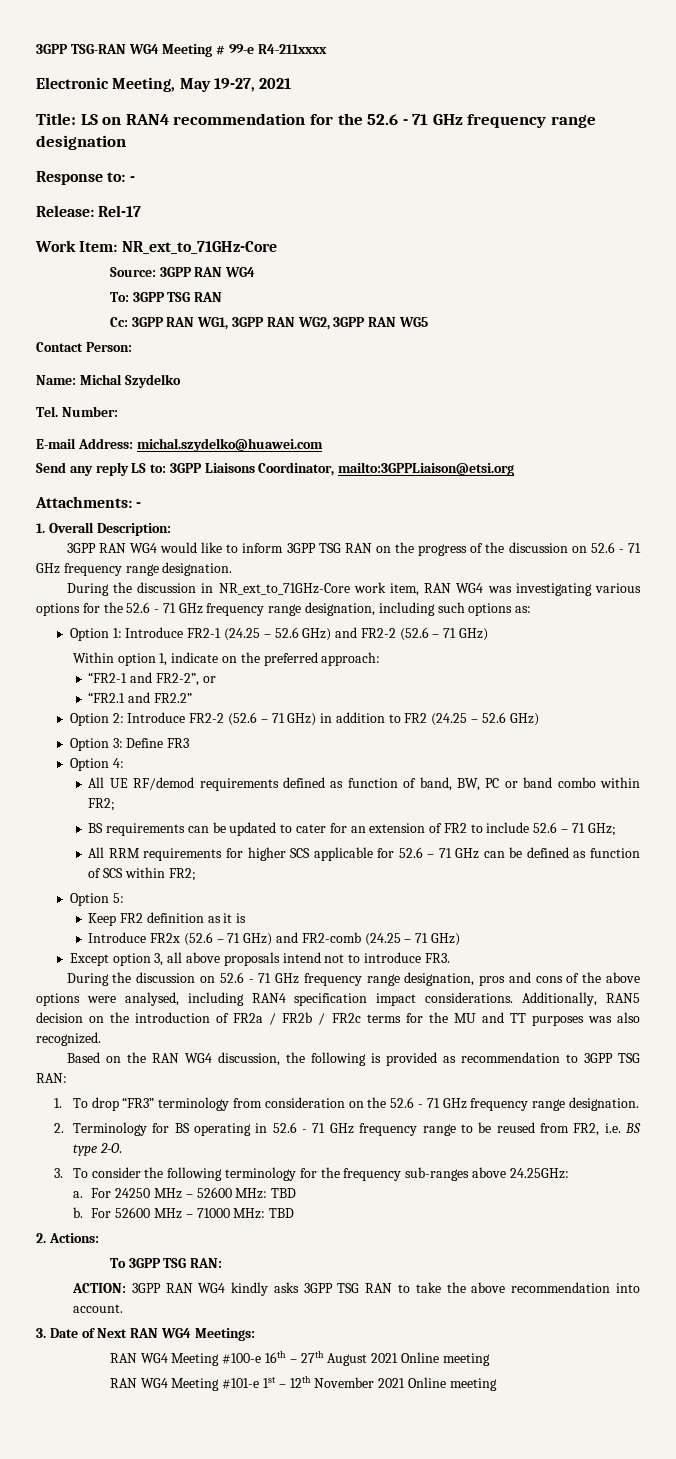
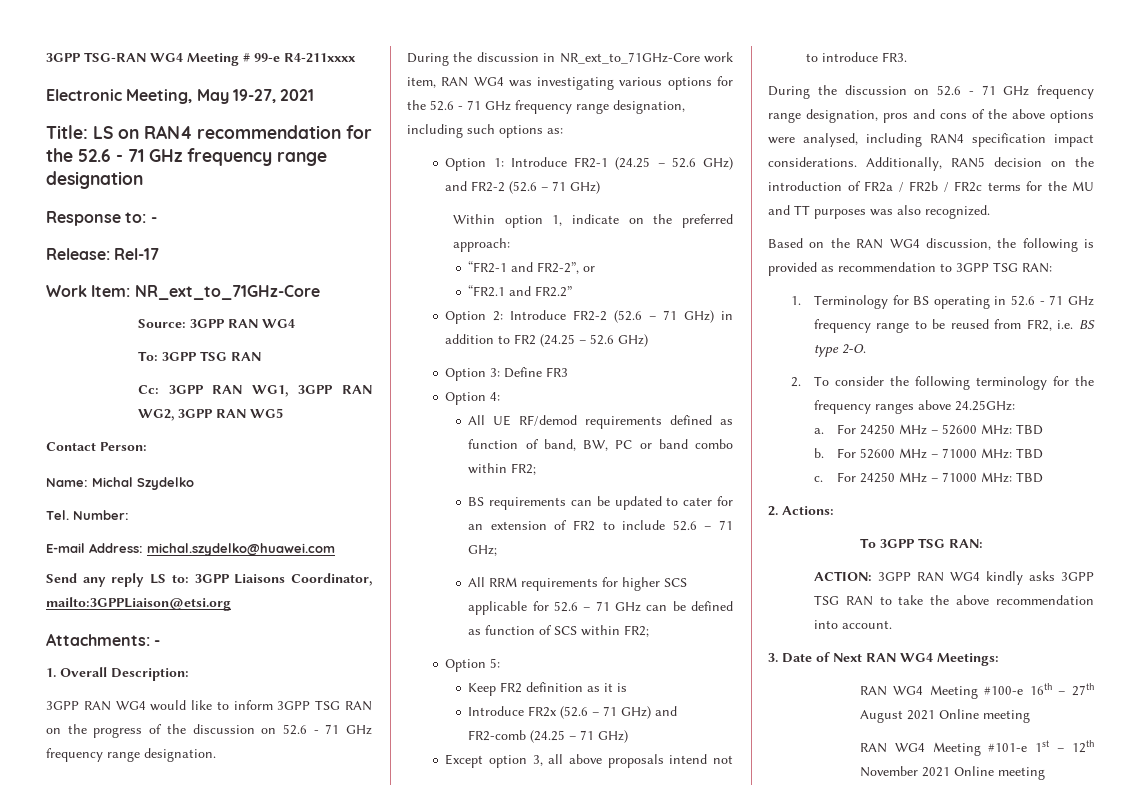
- 1. To drop “FR3” terminology from consideration on the 52.6 - 71 GHz frequency range designation.
- 2. Terminology for BS operating in 52.6 - 71 GHz frequency range to be reused from FR2, i.e. BS type 2-O.
+ 1. Terminology for BS operating in 52.6 - 71 GHz frequency range to be reused from FR2, i.e. BS type 2-O.
- 3. To consider the following terminology for the frequency sub-ranges above 24.25GHz:
+ 2. To consider the following terminology for the frequency ranges above 24.25GHz:
+ c. For 24250 MHz – 71000 MHz: TBD

